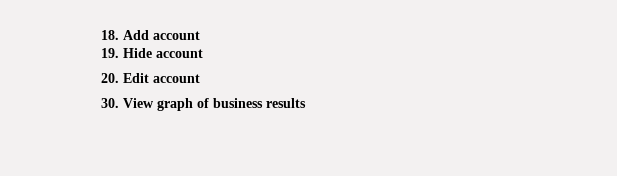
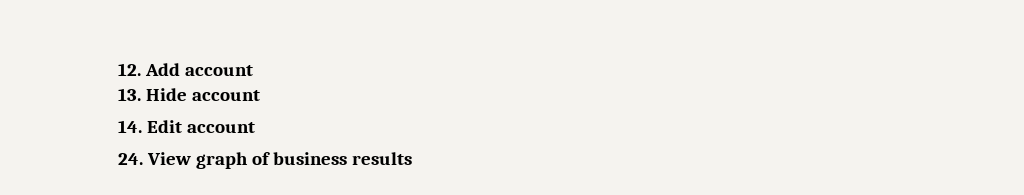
- 18. Add account
+ 12. Add account
- 19. Hide account
+ 13. Hide account
- 20. Edit account
+ 14. Edit account
- 30. View graph of business results
+ 24. View graph of business results

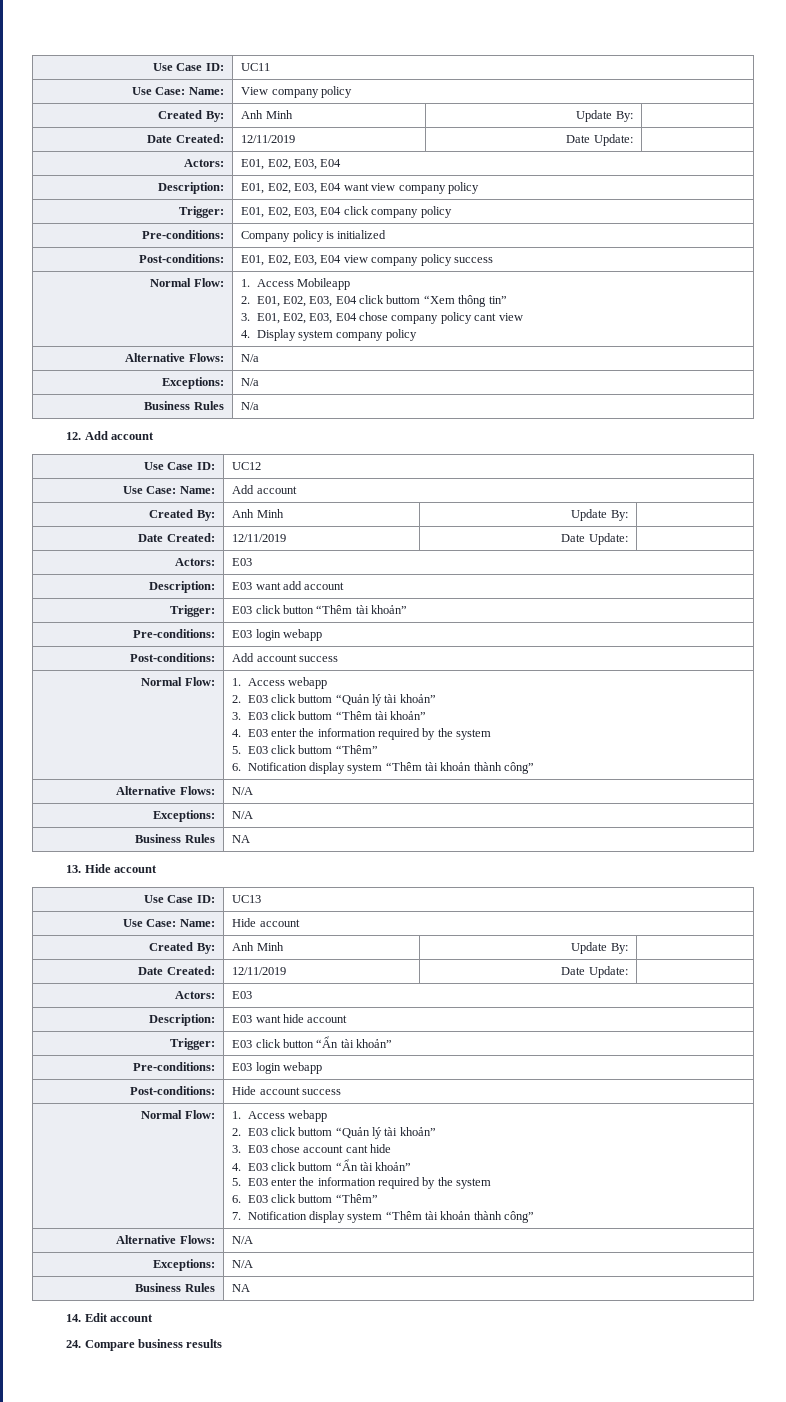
+ Use Case ID: | UC11
+ Use Case: Name: | View company policy
+ Created By: | Anh Minh | Update By: |
+ Date Created: | 12/11/2019 | Date Update: |
+ Actors: | E01, E02, E03, E04
+ Description: | E01, E02, E03, E04 want view company policy
+ Trigger: | E01, E02, E03, E04 click company policy
+ Pre-conditions: | Company policy is initialized
+ Post-conditions: | E01, E02, E03, E04 view company policy success
+ Normal Flow: | 1. Access Mobileapp
+ 2. E01, E02, E03, E04 click buttom “Xem thông tin”
+ 3. E01, E02, E03, E04 chose company policy cant view
+ 4. Display system company policy
+ Alternative Flows: | N/a
+ Exceptions: | N/a
+ Business Rules | N/a
  12. Add account
+ Use Case ID: | UC12
+ Use Case: Name: | Add account
+ Created By: | Anh Minh | Update By: |
+ Date Created: | 12/11/2019 | Date Update: |
+ Actors: | E03
+ Description: | E03 want add account
+ Trigger: | E03 click button “Thêm tài khoản”
+ Pre-conditions: | E03 login webapp
+ Post-conditions: | Add account success
+ Normal Flow: | 1. Access webapp
+ 2. E03 click buttom “Quản lý tài khoản”
+ 3. E03 click buttom “Thêm tài khoản”
+ 4. E03 enter the information required by the system
+ 5. E03 click buttom “Thêm”
+ 6. Notification display system “Thêm tài khoản thành công”
+ Alternative Flows: | N/A
+ Exceptions: | N/A
+ Business Rules | NA
  13. Hide account
+ Use Case ID: | UC13
+ Use Case: Name: | Hide account
+ Created By: | Anh Minh | Update By: |
+ Date Created: | 12/11/2019 | Date Update: |
+ Actors: | E03
+ Description: | E03 want hide account
+ Trigger: | E03 click button “Ẩn tài khoản”
+ Pre-conditions: | E03 login webapp
+ Post-conditions: | Hide account success
+ Normal Flow: | 1. Access webapp
+ 2. E03 click buttom “Quản lý tài khoản”
+ 3. E03 chose account cant hide
+ 4. E03 click buttom “Ẩn tài khoản”
+ 5. E03 enter the information required by the system
+ 6. E03 click buttom “Thêm”
+ 7. Notification display system “Thêm tài khoản thành công”
+ Alternative Flows: | N/A
+ Exceptions: | N/A
+ Business Rules | NA
- 24. View graph of business results
+ 24. Compare business results

